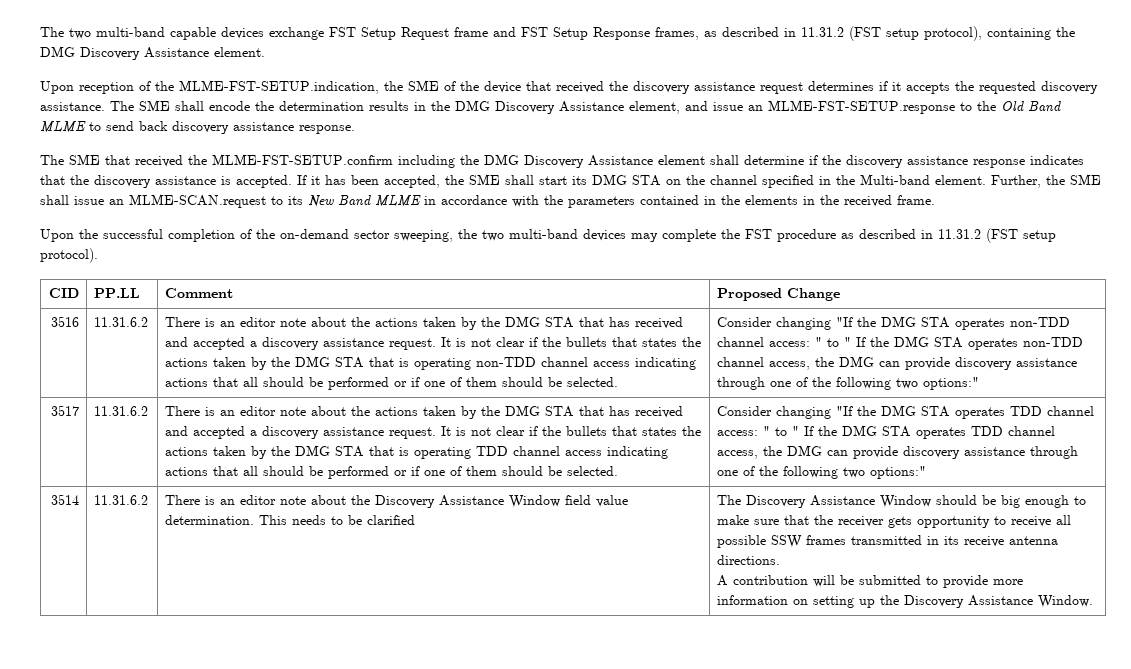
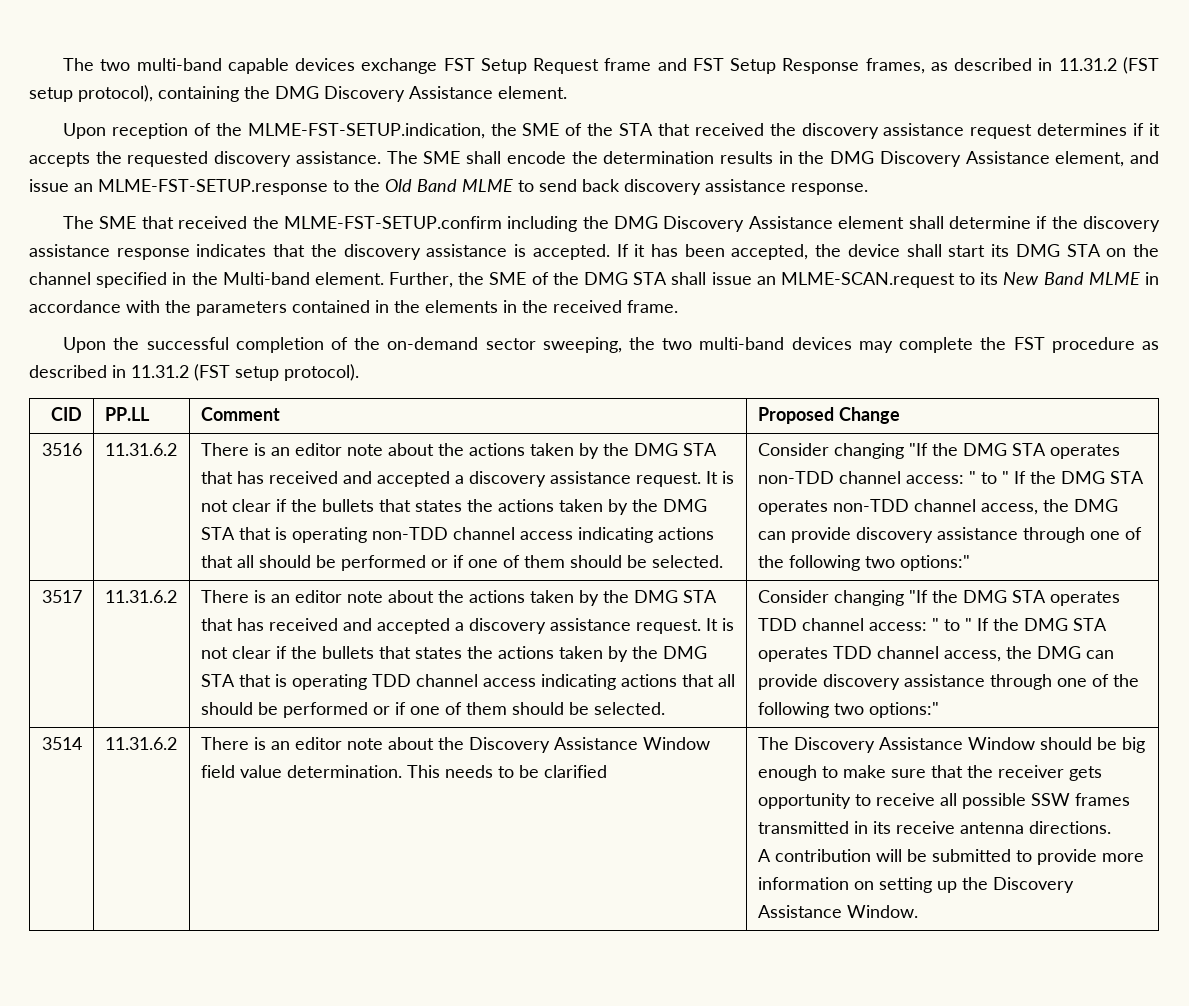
- Upon reception of the MLME-FST-SETUP.indication, the SME of the device that received the discovery assistance request determines if it accepts the requested discovery assistance.
+ Upon reception of the MLME-FST-SETUP.indication, the SME of the STA that received the discovery assistance request determines if it accepts the requested discovery assistance.
- If it has been accepted, the SME shall start its DMG STA on the channel specified in the Multi-band element.
+ If it has been accepted, the device shall start its DMG STA on the channel specified in the Multi-band element.
- Further, the SME shall issue an MLME-SCAN.request to its New Band MLME in accordance with the parameters contained in the elements in the received frame.
+ Further, the SME of the DMG STA shall issue an MLME-SCAN.request to its New Band MLME in accordance with the parameters contained in the elements in the received frame.

